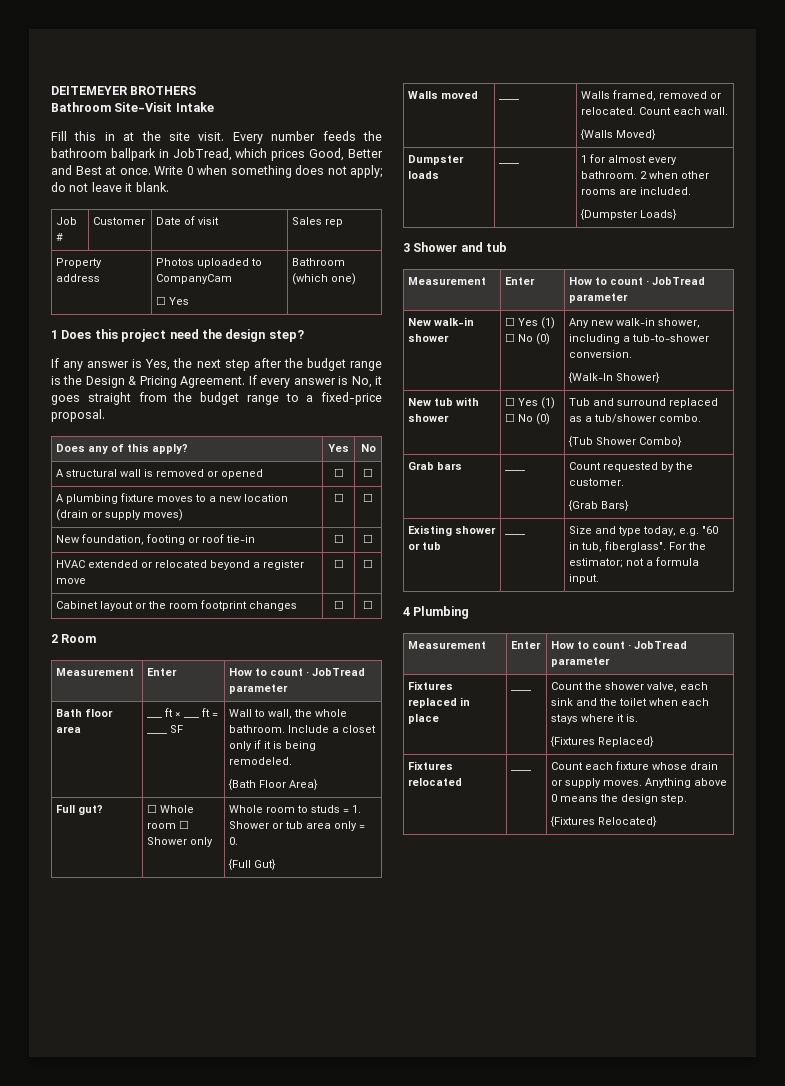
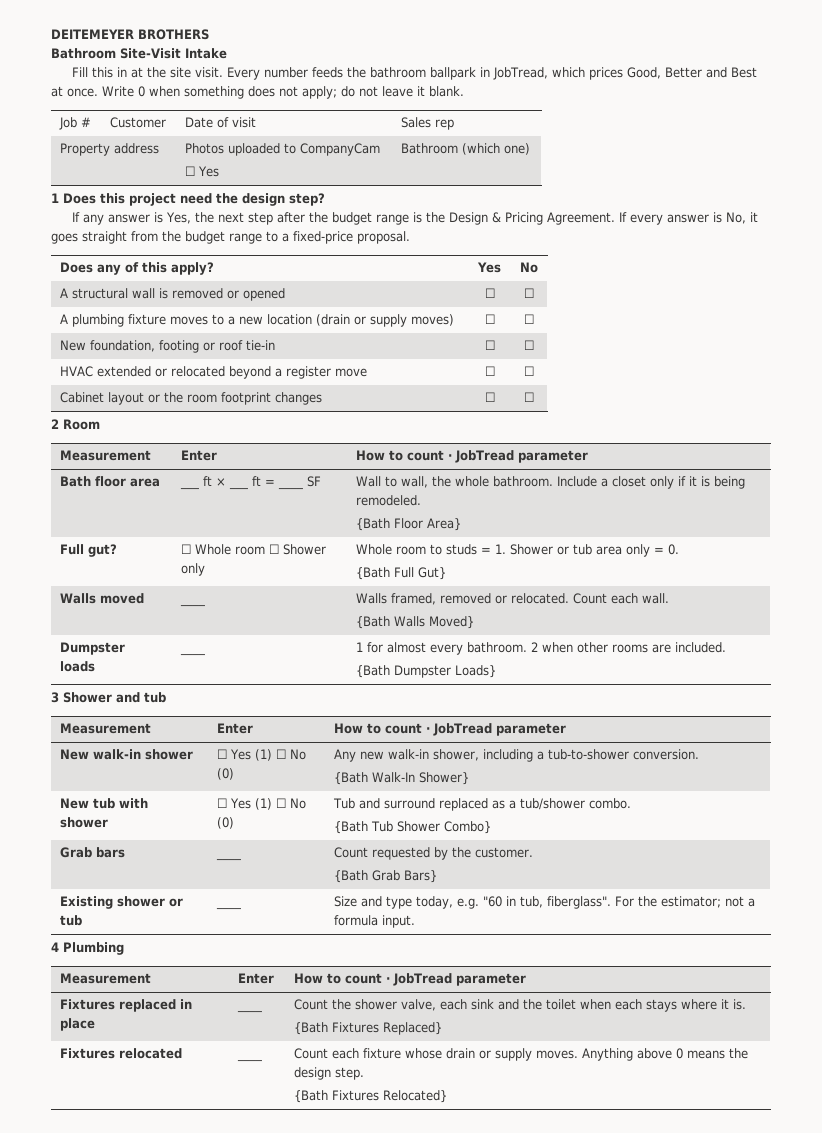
  Full gut? | ☐ Whole room ☐ Shower only | Whole room to studs = 1. Shower or tub area only = 0.
- {Full Gut}
+ {Bath Full Gut}
  Walls moved | ____ | Walls framed, removed or relocated. Count each wall.
- {Walls Moved}
+ {Bath Walls Moved}
  Dumpster loads | ____ | 1 for almost every bathroom. 2 when other rooms are included.
- {Dumpster Loads}
+ {Bath Dumpster Loads}
  New walk-in shower | ☐ Yes (1) ☐ No (0) | Any new walk-in shower, including a tub-to-shower conversion.
- {Walk-In Shower}
+ {Bath Walk-In Shower}
  New tub with shower | ☐ Yes (1) ☐ No (0) | Tub and surround replaced as a tub/shower combo.
- {Tub Shower Combo}
+ {Bath Tub Shower Combo}
  Grab bars | ____ | Count requested by the customer.
- {Grab Bars}
+ {Bath Grab Bars}
  Fixtures replaced in place | ____ | Count the shower valve, each sink and the toilet when each stays where it is.
- {Fixtures Replaced}
+ {Bath Fixtures Replaced}
  Fixtures relocated | ____ | Count each fixture whose drain or supply moves. Anything above 0 means the design step.
- {Fixtures Relocated}
+ {Bath Fixtures Relocated}

